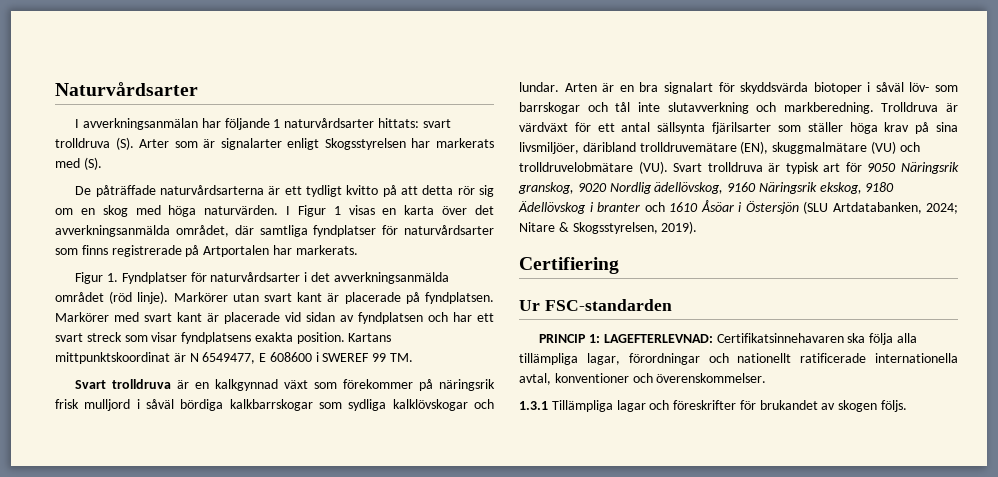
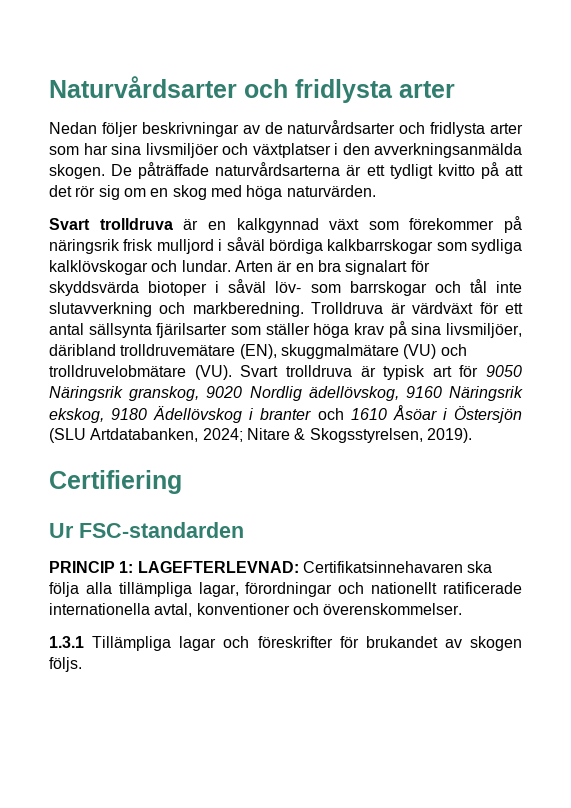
- Naturvårdsarter
- I avverkningsanmälan har följande 1 naturvårdsarter hittats: svart trolldruva (S). Arter som är signalarter enligt Skogsstyrelsen har markerats med (S).
- De påträffade naturvårdsarterna är ett tydligt kvitto på att detta rör sig om en skog med höga naturvärden. I Figur 1 visas en karta över det avverkningsanmälda området, där samtliga fyndplatser för naturvårdsarter som finns registrerade på Artportalen har markerats.
- Figur 1. Fyndplatser för naturvårdsarter i det avverkningsanmälda området (röd linje). Markörer utan svart kant är placerade på fyndplatsen. Markörer med svart kant är placerade vid sidan av fyndplatsen och har ett svart streck som visar fyndplatsens exakta position. Kartans mittpunktskoordinat är N 6549477, E 608600 i SWEREF 99 TM.
+ Naturvårdsarter och fridlysta arter
+ Nedan följer beskrivningar av de naturvårdsarter och fridlysta arter som har sina livsmiljöer och växtplatser i den avverkningsanmälda skogen. De påträffade naturvårdsarterna är ett tydligt kvitto på att det rör sig om en skog med höga naturvärden.

